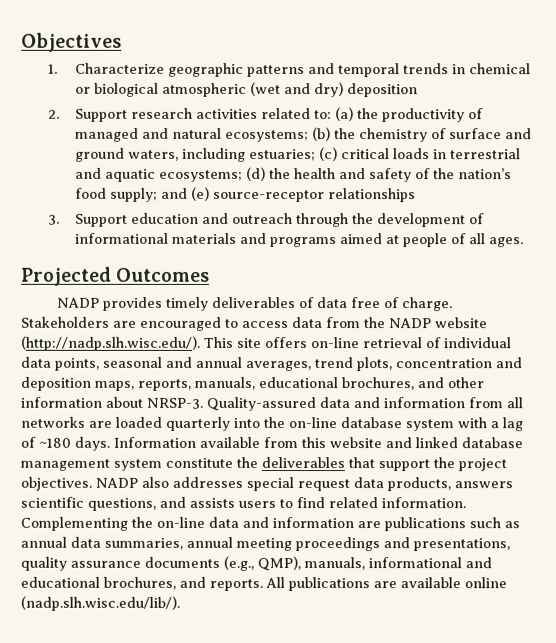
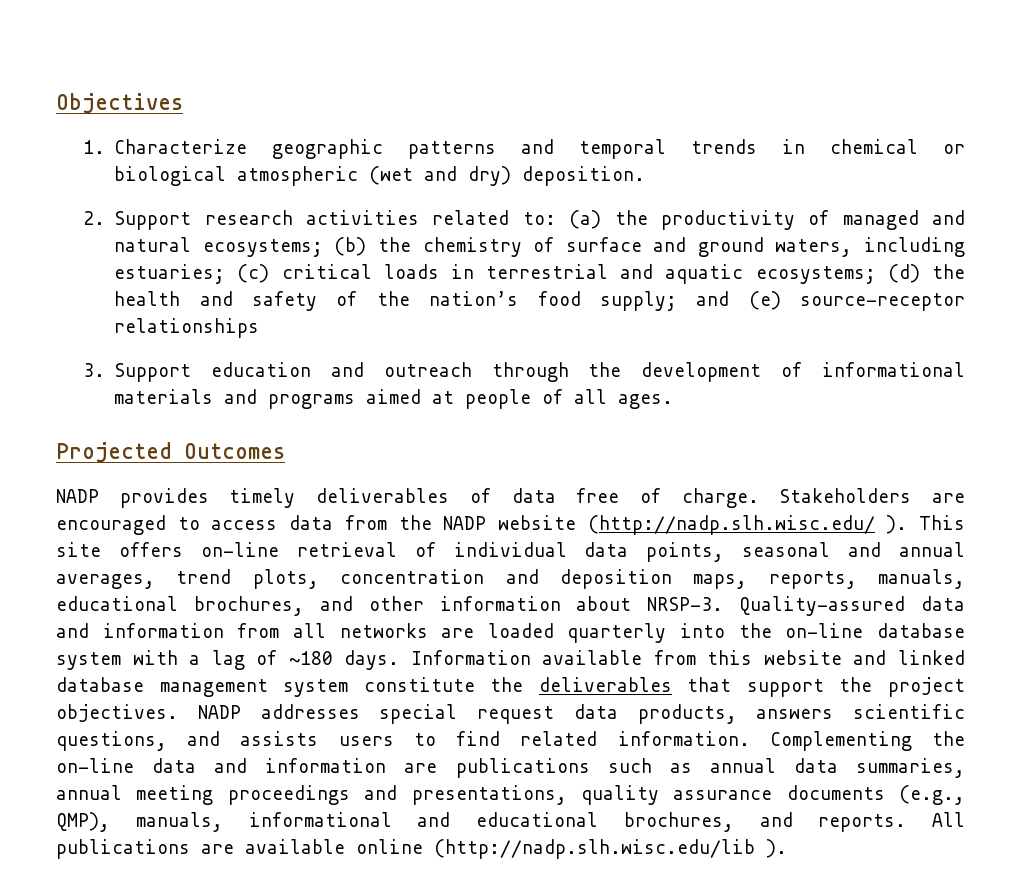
- 1. Characterize geographic patterns and temporal trends in chemical or biological atmospheric (wet and dry) deposition
+ 1. Characterize geographic patterns and temporal trends in chemical or biological atmospheric (wet and dry) deposition.
- Stakeholders are encouraged to access data from the NADP website (http://nadp.slh.wisc.edu/). This site offers on-line retrieval of individual data points, seasonal and annual averages, trend plots, concentration and deposition maps, reports, manuals, educational brochures, and other information about NRSP-3.
+ Stakeholders are encouraged to access data from the NADP website (http://nadp.slh.wisc.edu/ ). This site offers on-line retrieval of individual data points, seasonal and annual averages, trend plots, concentration and deposition maps, reports, manuals, educational brochures, and other information about NRSP-3.
- NADP also addresses special request data products, answers scientific questions, and assists users to find related information.
+ NADP addresses special request data products, answers scientific questions, and assists users to find related information.
- All publications are available online (nadp.slh.wisc.edu/lib/).
+ All publications are available online (http://nadp.slh.wisc.edu/lib ).

